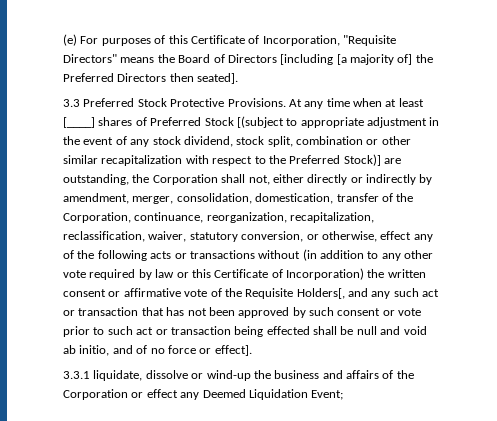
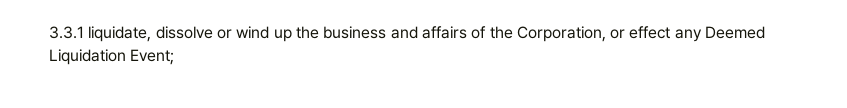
- (e) For purposes of this Certificate of Incorporation, "Requisite Directors" means the Board of Directors [including [a majority of] the Preferred Directors then seated].
- 3.3 Preferred Stock Protective Provisions. At any time when at least [____] shares of Preferred Stock [(subject to appropriate adjustment in the event of any stock dividend, stock split, combination or other similar recapitalization with respect to the Preferred Stock)] are outstanding, the Corporation shall not, either directly or indirectly by amendment, merger, consolidation, domestication, transfer of the Corporation, continuance, reorganization, recapitalization, reclassification, waiver, statutory conversion, or otherwise, effect any of the following acts or transactions without (in addition to any other vote required by law or this Certificate of Incorporation) the written consent or affirmative vote of the Requisite Holders[, and any such act or transaction that has not been approved by such consent or vote prior to such act or transaction being effected shall be null and void ab initio, and of no force or effect].
- 3.3.1 liquidate, dissolve or wind-up the business and affairs of the Corporation or effect any Deemed Liquidation Event;
+ 3.3.1 liquidate, dissolve or wind up the business and affairs of the Corporation, or effect any Deemed Liquidation Event;

